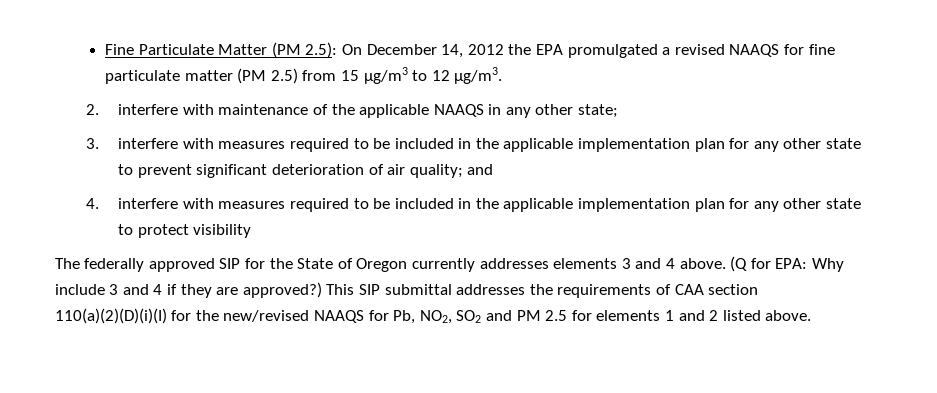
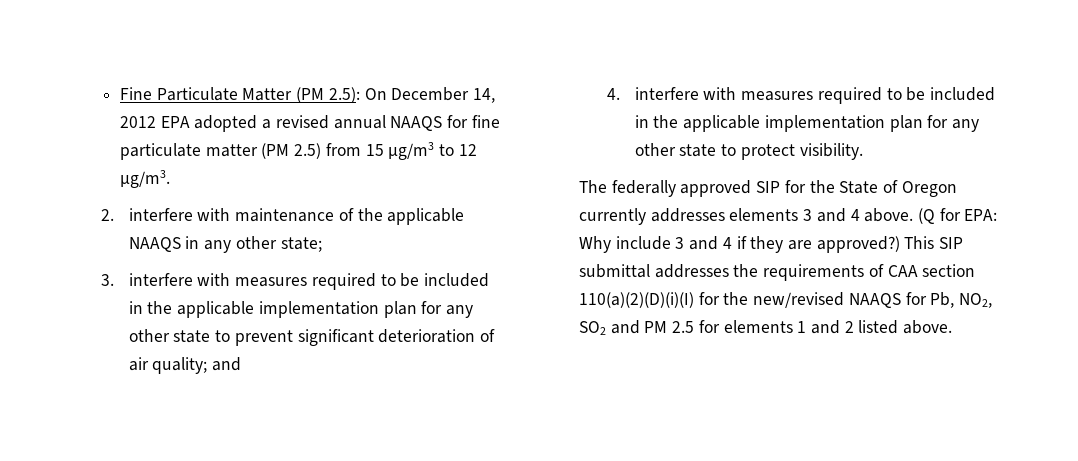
- Fine Particulate Matter (PM 2.5): On December 14, 2012 the EPA promulgated a revised NAAQS for fine particulate matter (PM 2.5) from 15 µg/m3 to 12 µg/m3.
+ Fine Particulate Matter (PM 2.5): On December 14, 2012 EPA adopted a revised annual NAAQS for fine particulate matter (PM 2.5) from 15 µg/m3 to 12 µg/m3.
- 4. interfere with measures required to be included in the applicable implementation plan for any other state to protect visibility
+ 4. interfere with measures required to be included in the applicable implementation plan for any other state to protect visibility.

